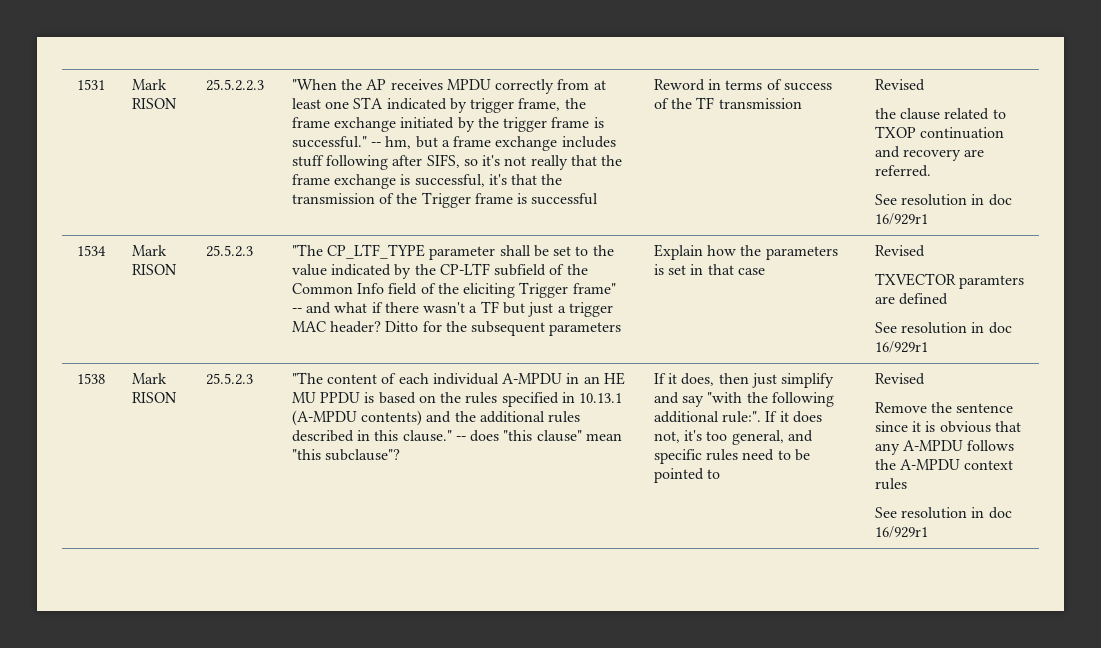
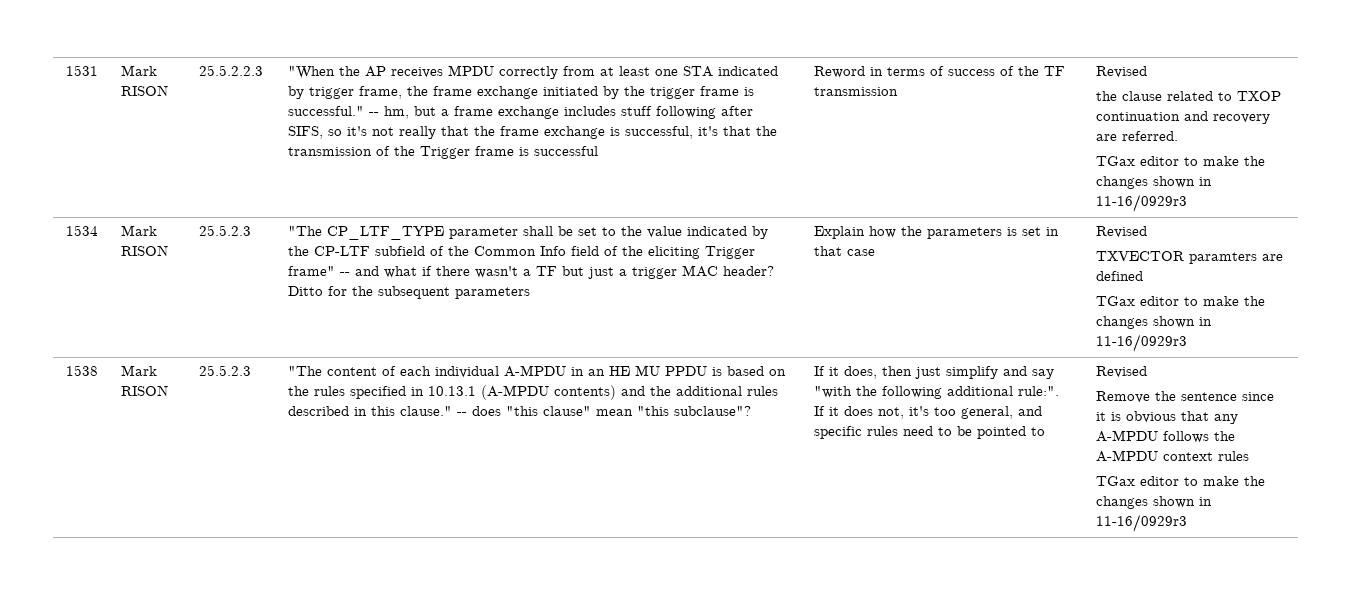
  the clause related to TXOP continuation and recovery are referred.
- See resolution in doc 16/929r1
+ TGax editor to make the changes shown in 11-16/0929r3
  TXVECTOR paramters are defined
- See resolution in doc 16/929r1
+ TGax editor to make the changes shown in 11-16/0929r3
  Remove the sentence since it is obvious that any A-MPDU follows the A-MPDU context rules
- See resolution in doc 16/929r1
+ TGax editor to make the changes shown in 11-16/0929r3

